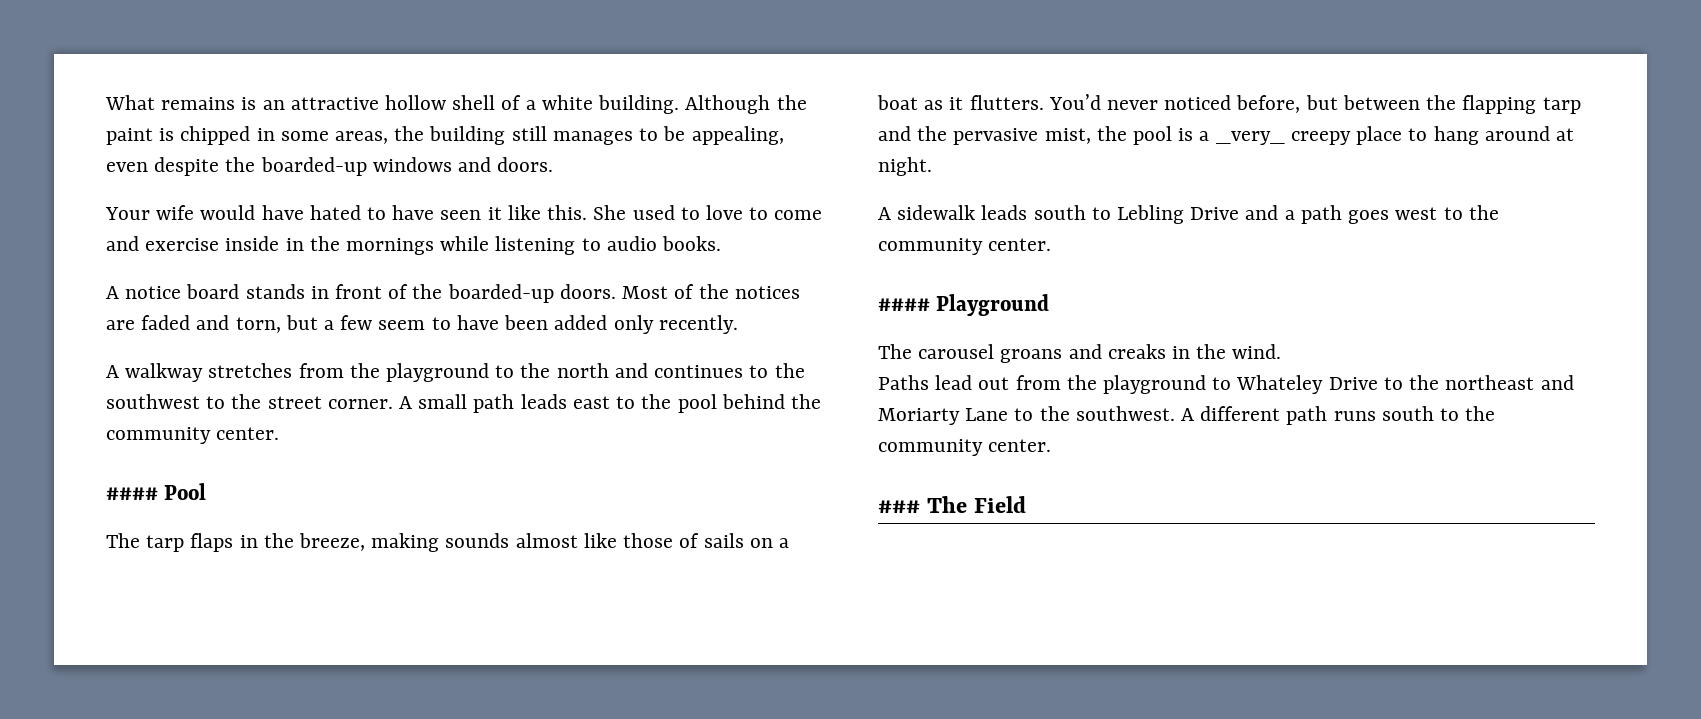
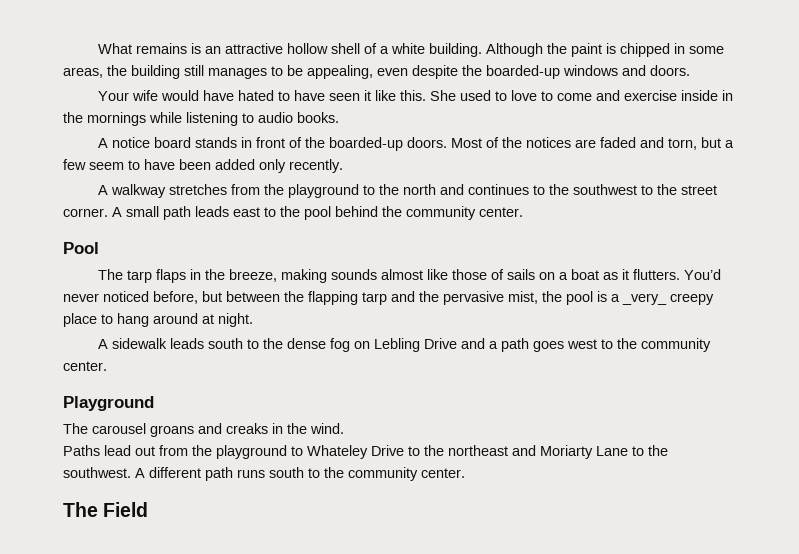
- #### Pool
+ Pool
- A sidewalk leads south to Lebling Drive and a path goes west to the community center.
+ A sidewalk leads south to the dense fog on Lebling Drive and a path goes west to the community center.
- #### Playground
+ Playground
- ### The Field
+ The Field

